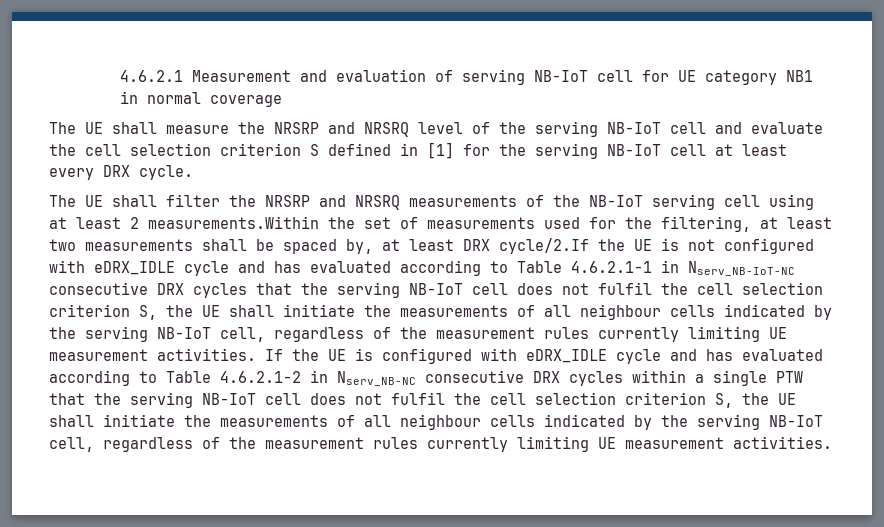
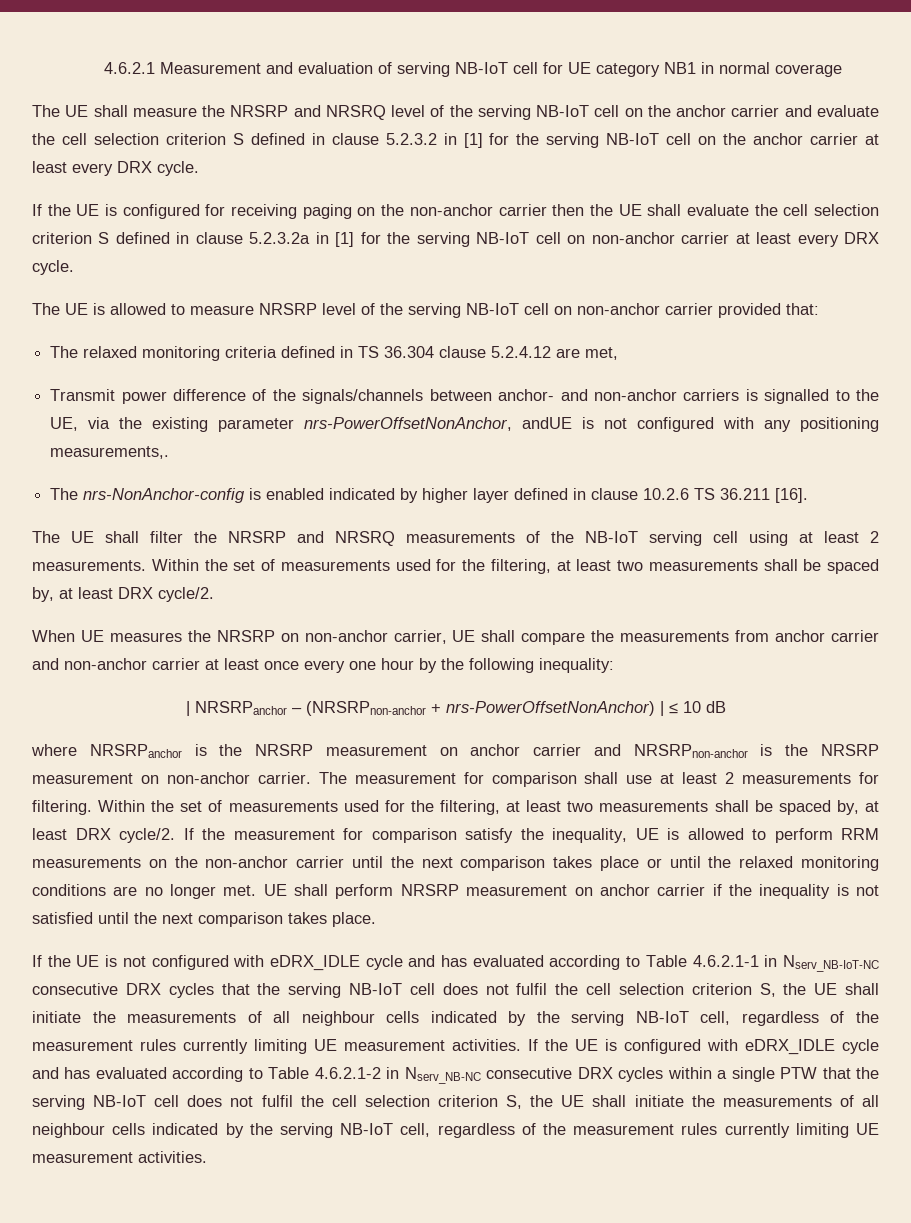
- The UE shall measure the NRSRP and NRSRQ level of the serving NB-IoT cell and evaluate the cell selection criterion S defined in [1] for the serving NB-IoT cell at least every DRX cycle.
+ The UE shall measure the NRSRP and NRSRQ level of the serving NB-IoT cell on the anchor carrier and evaluate the cell selection criterion S defined in clause 5.2.3.2 in [1] for the serving NB-IoT cell on the anchor carrier at least every DRX cycle.
+ If the UE is configured for receiving paging on the non-anchor carrier then the UE shall evaluate the cell selection criterion S defined in clause 5.2.3.2a in [1] for the serving NB-IoT cell on non-anchor carrier at least every DRX cycle.
+ The UE is allowed to measure NRSRP level of the serving NB-IoT cell on non-anchor carrier provided that:
+ The relaxed monitoring criteria defined in TS 36.304 clause 5.2.4.12 are met,
+ Transmit power difference of the signals/channels between anchor- and non-anchor carriers is signalled to the UE, via the existing parameter nrs-PowerOffsetNonAnchor, andUE is not configured with any positioning measurements,.
+ The nrs-NonAnchor-config is enabled indicated by higher layer defined in clause 10.2.6 TS 36.211 [16].
- The UE shall filter the NRSRP and NRSRQ measurements of the NB-IoT serving cell using at least 2 measurements.Within the set of measurements used for the filtering, at least two measurements shall be spaced by, at least DRX cycle/2.If the UE is not configured with eDRX_IDLE cycle and has evaluated according to Table 4.6.2.1-1 in Nserv_NB-IoT-NC consecutive DRX cycles that the serving NB-IoT cell does not fulfil the cell selection criterion S, the UE shall initiate the measurements of all neighbour cells indicated by the serving NB-IoT cell, regardless of the measurement rules currently limiting UE measurement activities.
+ The UE shall filter the NRSRP and NRSRQ measurements of the NB-IoT serving cell using at least 2 measurements. Within the set of measurements used for the filtering, at least two measurements shall be spaced by, at least DRX cycle/2.
+ When UE measures the NRSRP on non-anchor carrier, UE shall compare the measurements from anchor carrier and non-anchor carrier at least once every one hour by the following inequality:
+ | NRSRPanchor – (NRSRPnon-anchor + nrs-PowerOffsetNonAnchor) | ≤ 10 dB
+ where NRSRPanchor is the NRSRP measurement on anchor carrier and NRSRPnon-anchor is the NRSRP measurement on non-anchor carrier. The measurement for comparison shall use at least 2 measurements for filtering. Within the set of measurements used for the filtering, at least two measurements shall be spaced by, at least DRX cycle/2. If the measurement for comparison satisfy the inequality, UE is allowed to perform RRM measurements on the non-anchor carrier until the next comparison takes place or until the relaxed monitoring conditions are no longer met. UE shall perform NRSRP measurement on anchor carrier if the inequality is not satisfied until the next comparison takes place.
+ If the UE is not configured with eDRX_IDLE cycle and has evaluated according to Table 4.6.2.1-1 in Nserv_NB-IoT-NC consecutive DRX cycles that the serving NB-IoT cell does not fulfil the cell selection criterion S, the UE shall initiate the measurements of all neighbour cells indicated by the serving NB-IoT cell, regardless of the measurement rules currently limiting UE measurement activities.

